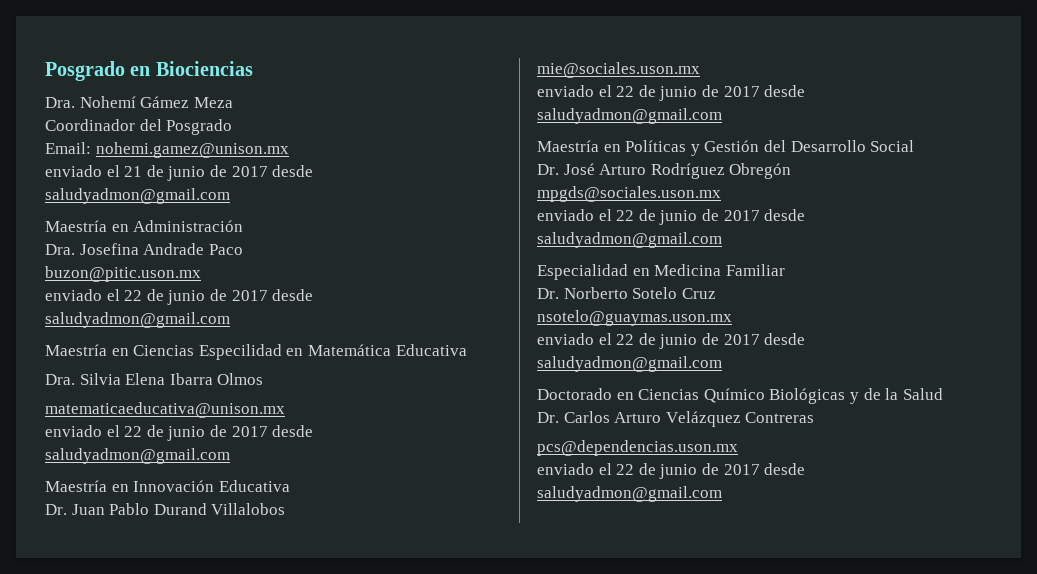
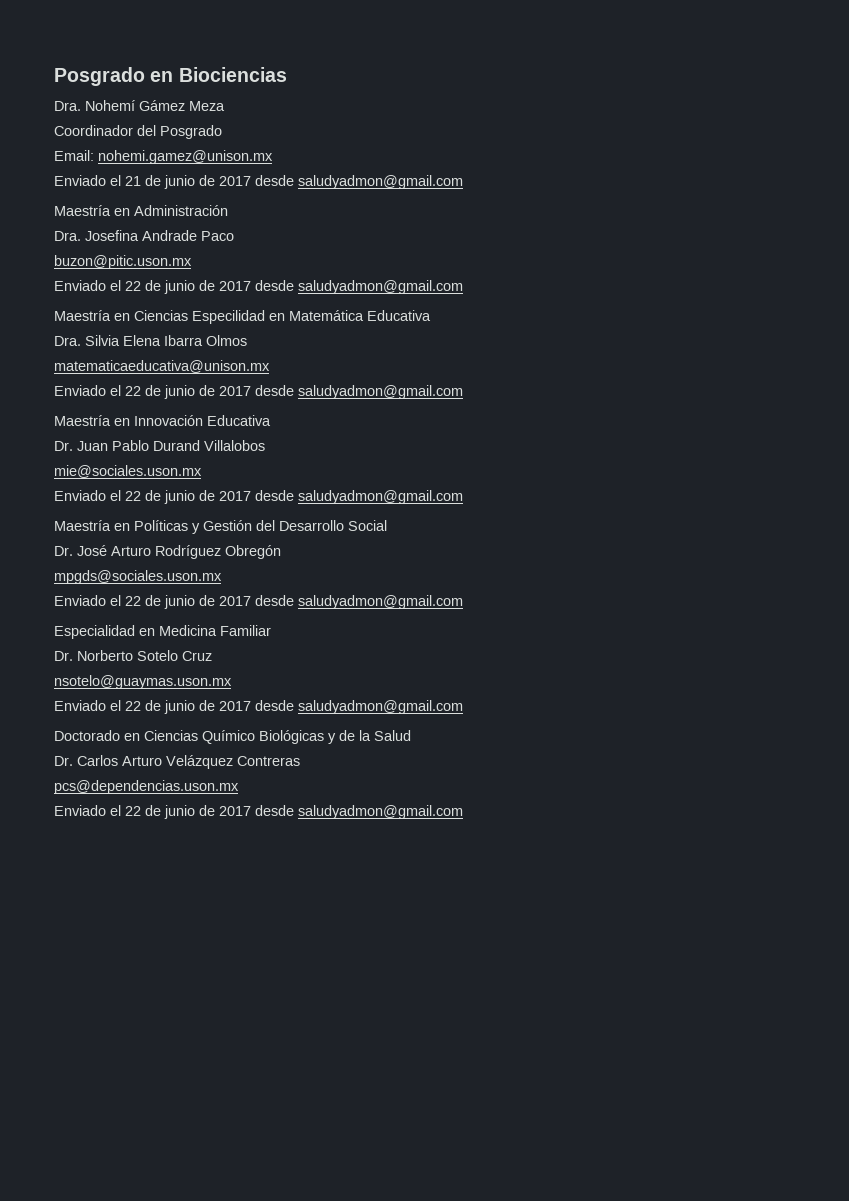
- enviado el 21 de junio de 2017 desde saludyadmon@gmail.com
+ Enviado el 21 de junio de 2017 desde saludyadmon@gmail.com
  buzon@pitic.uson.mx
- enviado el 22 de junio de 2017 desde saludyadmon@gmail.com
+ Enviado el 22 de junio de 2017 desde saludyadmon@gmail.com
  matematicaeducativa@unison.mx
- enviado el 22 de junio de 2017 desde saludyadmon@gmail.com
+ Enviado el 22 de junio de 2017 desde saludyadmon@gmail.com
  mie@sociales.uson.mx
- enviado el 22 de junio de 2017 desde saludyadmon@gmail.com
+ Enviado el 22 de junio de 2017 desde saludyadmon@gmail.com
  mpgds@sociales.uson.mx
- enviado el 22 de junio de 2017 desde saludyadmon@gmail.com
+ Enviado el 22 de junio de 2017 desde saludyadmon@gmail.com
  nsotelo@guaymas.uson.mx
- enviado el 22 de junio de 2017 desde saludyadmon@gmail.com
+ Enviado el 22 de junio de 2017 desde saludyadmon@gmail.com
  pcs@dependencias.uson.mx
- enviado el 22 de junio de 2017 desde saludyadmon@gmail.com
+ Enviado el 22 de junio de 2017 desde saludyadmon@gmail.com

